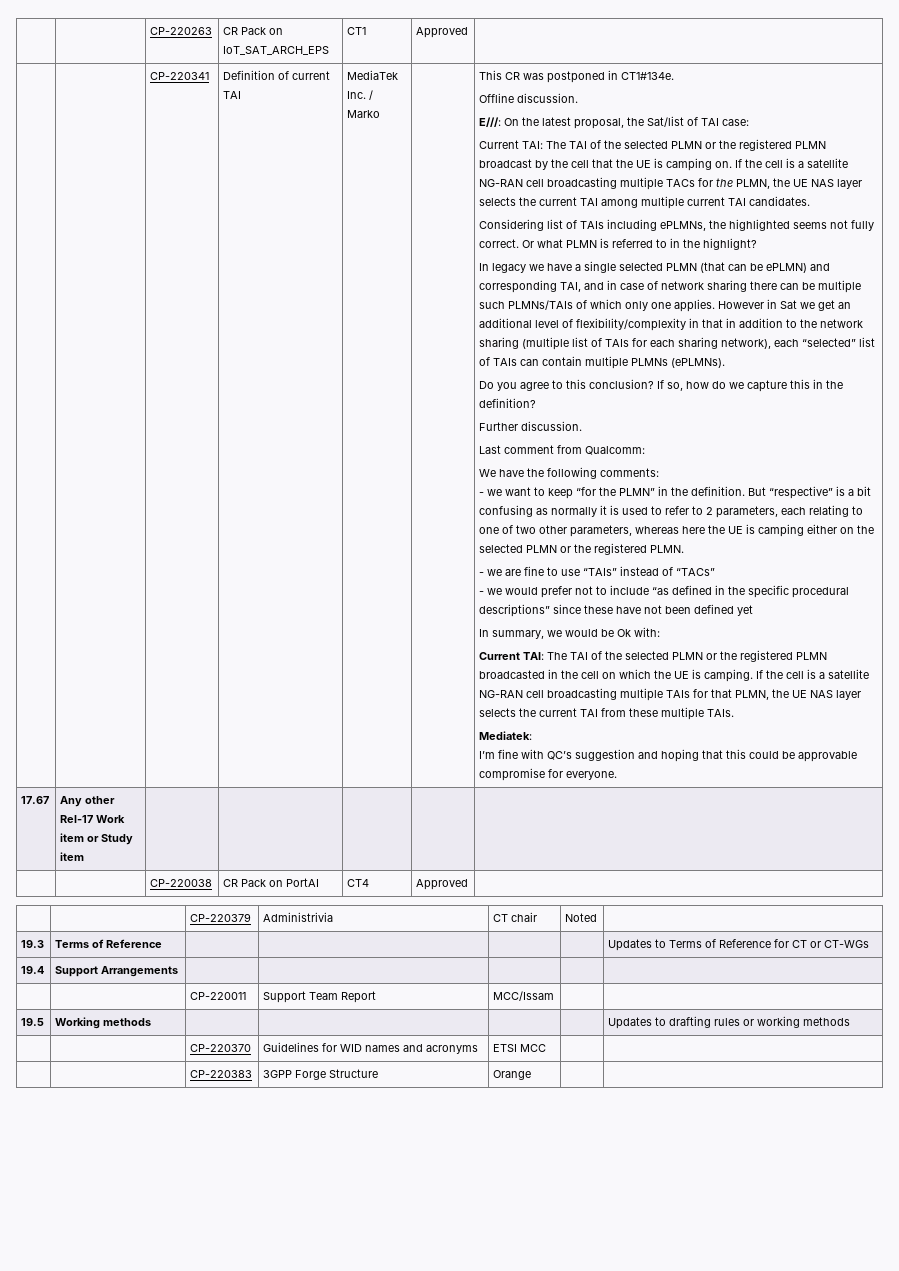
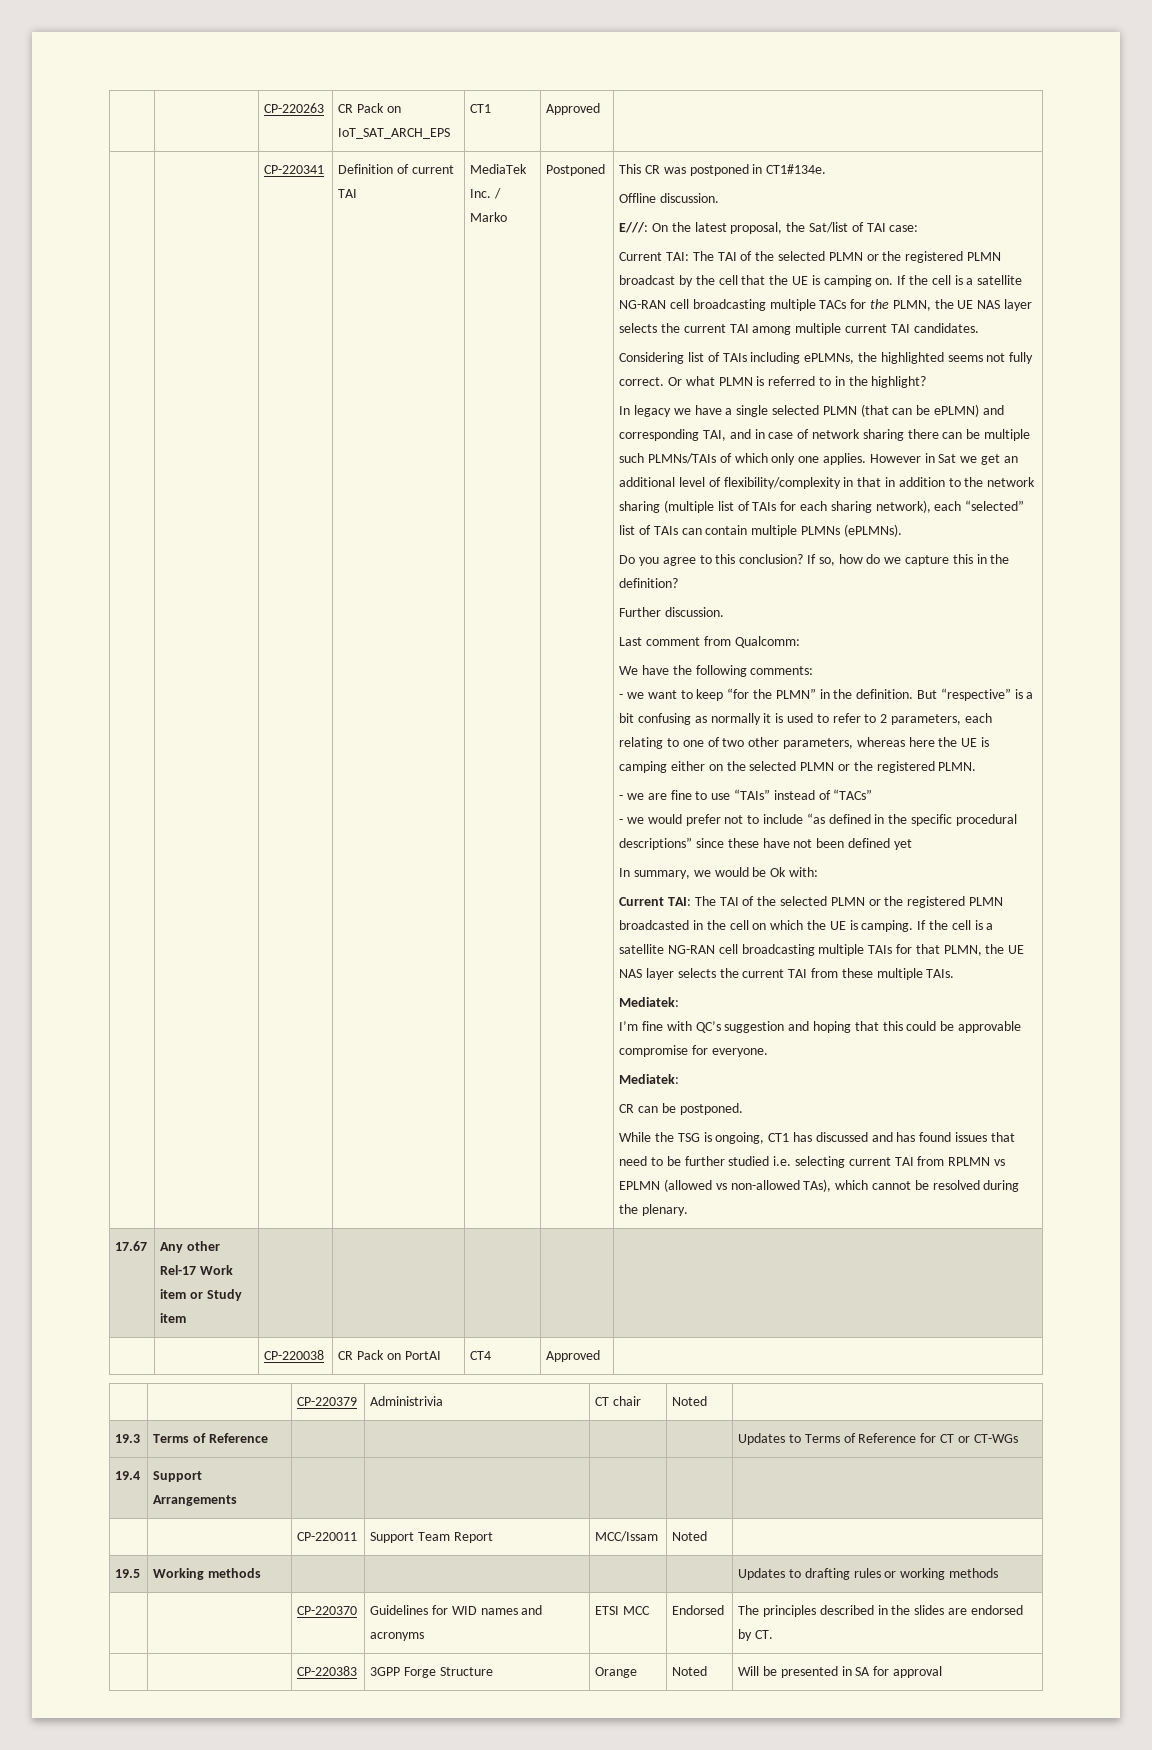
+ Postponed
  I’m fine with QC’s suggestion and hoping that this could be approvable compromise for everyone.
+ Mediatek:
+ CR can be postponed.
+ While the TSG is ongoing, CT1 has discussed and has found issues that need to be further studied i.e. selecting current TAI from RPLMN vs EPLMN (allowed vs non-allowed TAs), which cannot be resolved during the plenary.
- | | CP-220011 | Support Team Report | MCC/Issam | |
+ | | CP-220011 | Support Team Report | MCC/Issam | Noted |
- | | CP-220370 | Guidelines for WID names and acronyms | ETSI MCC | |
+ | | CP-220370 | Guidelines for WID names and acronyms | ETSI MCC | Endorsed | The principles described in the slides are endorsed by CT.
- | | CP-220383 | 3GPP Forge Structure | Orange | |
+ | | CP-220383 | 3GPP Forge Structure | Orange | Noted | Will be presented in SA for approval

